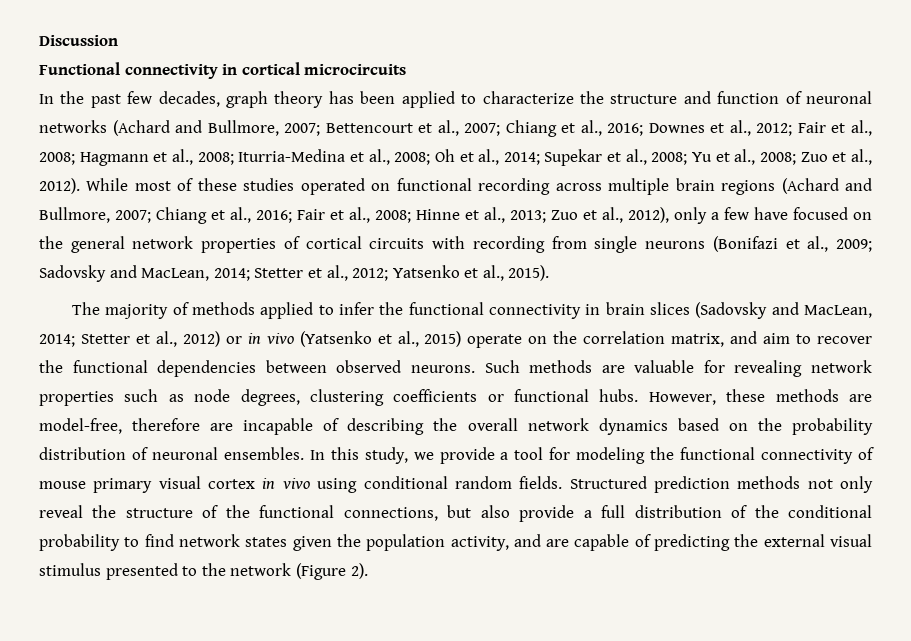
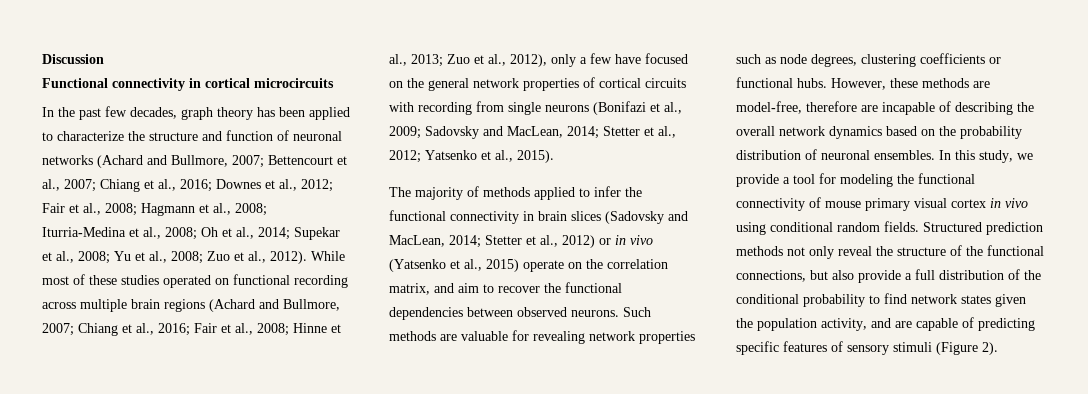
- Structured prediction methods not only reveal the structure of the functional connections, but also provide a full distribution of the conditional probability to find network states given the population activity, and are capable of predicting the external visual stimulus presented to the network (Figure 2).
+ Structured prediction methods not only reveal the structure of the functional connections, but also provide a full distribution of the conditional probability to find network states given the population activity, and are capable of predicting specific features of sensory stimuli (Figure 2).

